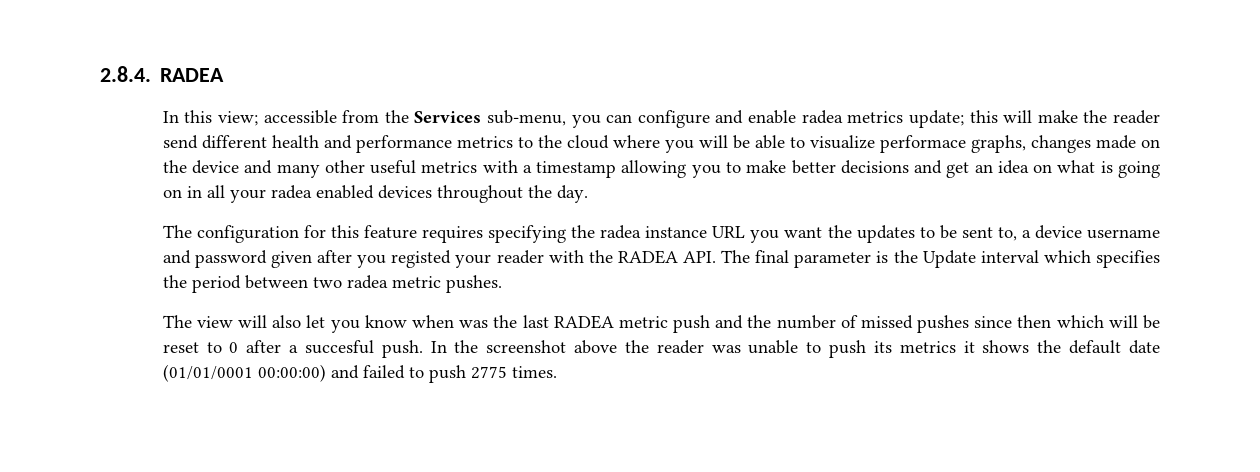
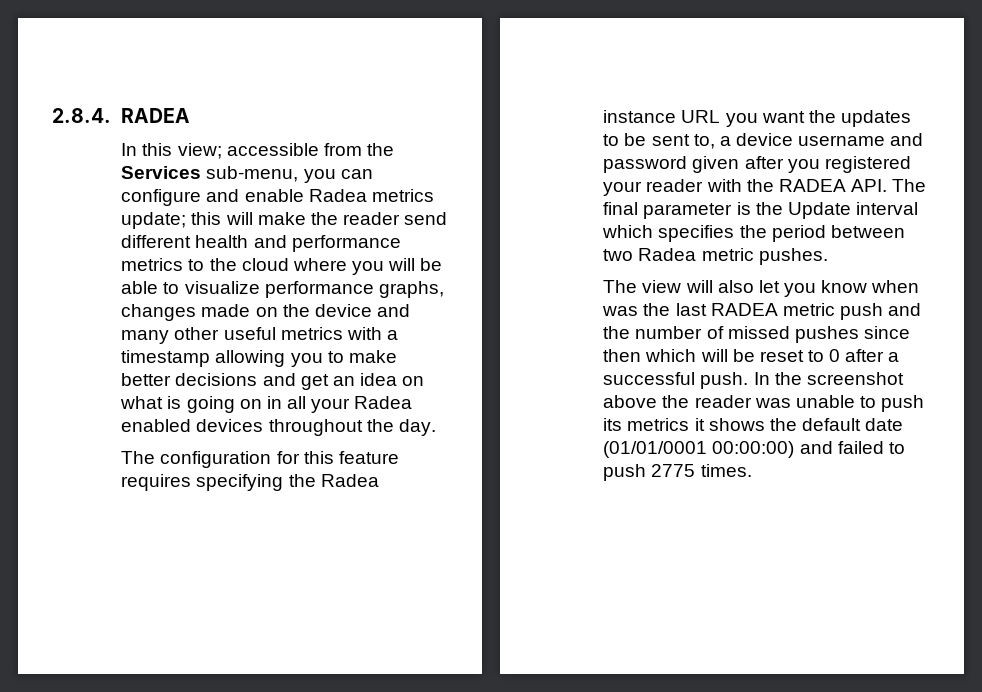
- accessible from the Services sub-menu, you can configure and enable radea metrics update;
+ accessible from the Services sub-menu, you can configure and enable Radea metrics update;
- this will make the reader send different health and performance metrics to the cloud where you will be able to visualize performace graphs, changes made on the device and many other useful metrics with a timestamp allowing you to make better decisions and get an idea on what is going on in all your radea enabled devices throughout the day.
+ this will make the reader send different health and performance metrics to the cloud where you will be able to visualize performance graphs, changes made on the device and many other useful metrics with a timestamp allowing you to make better decisions and get an idea on what is going on in all your Radea enabled devices throughout the day.
- The configuration for this feature requires specifying the radea instance URL you want the updates to be sent to, a device username and password given after you registed your reader with the RADEA API. The final parameter is the Update interval which specifies the period between two radea metric pushes.
+ The configuration for this feature requires specifying the Radea instance URL you want the updates to be sent to, a device username and password given after you registered your reader with the RADEA API. The final parameter is the Update interval which specifies the period between two Radea metric pushes.
- The view will also let you know when was the last RADEA metric push and the number of missed pushes since then which will be reset to 0 after a succesful push.
+ The view will also let you know when was the last RADEA metric push and the number of missed pushes since then which will be reset to 0 after a successful push.

